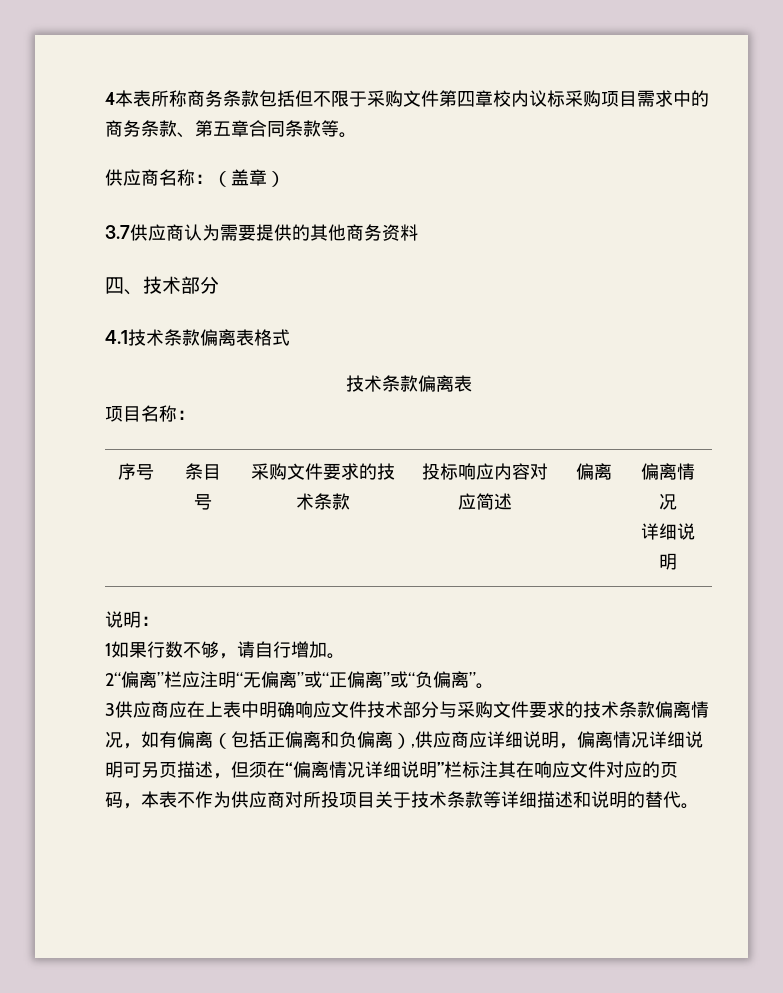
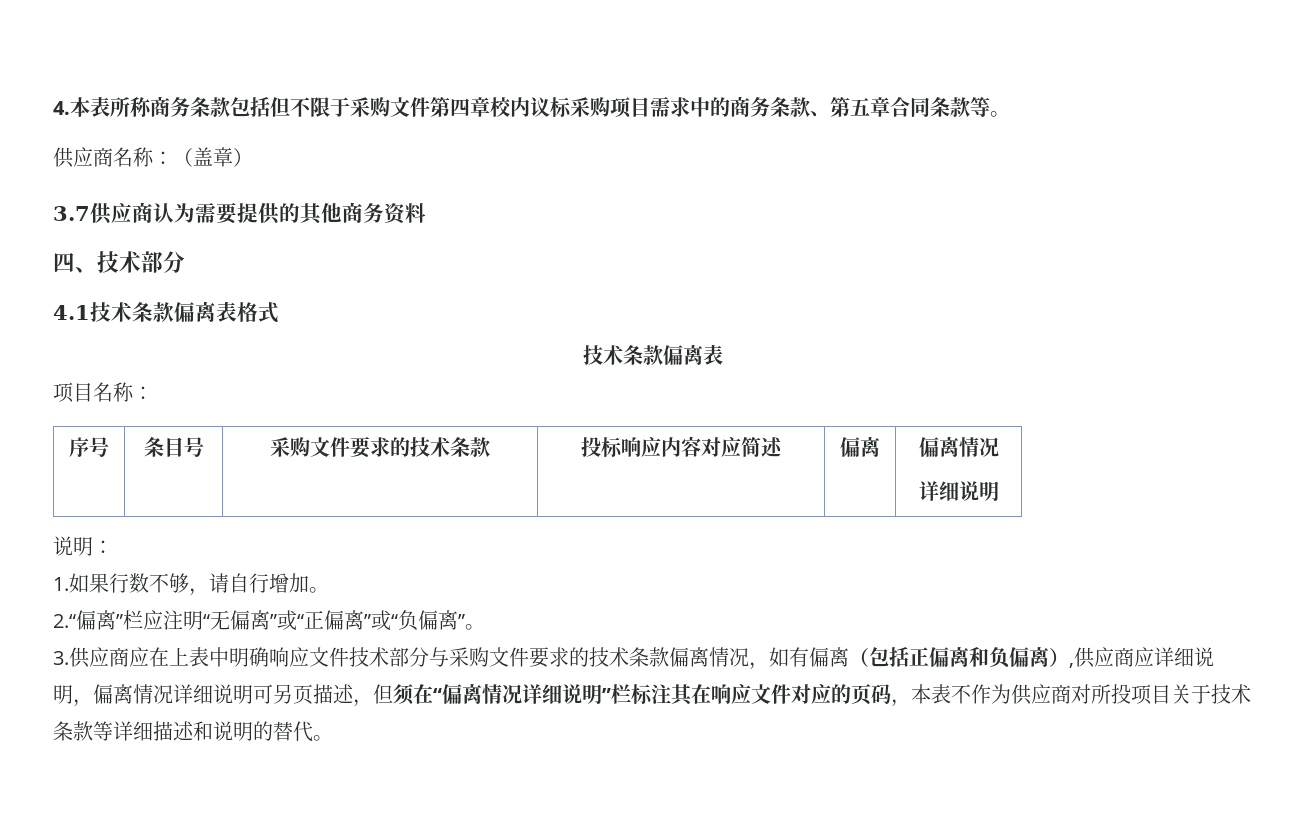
- 4本表所称商务条款包括但不限于采购文件第四章校内议标采购项目需求中的商务条款、第五章合同条款等。
+ 4.本表所称商务条款包括但不限于采购文件第四章校内议标采购项目需求中的商务条款、第五章合同条款等。
- 1如果行数不够，请自行增加。
+ 1.如果行数不够，请自行增加。
- 2“偏离”栏应注明“无偏离”或“正偏离”或“负偏离”。
+ 2.“偏离”栏应注明“无偏离”或“正偏离”或“负偏离”。
- 3供应商应在上表中明确响应文件技术部分与采购文件要求的技术条款偏离情况，如有偏离（包括正偏离和负偏离）,供应商应详细说明，偏离情况详细说明可另页描述，但须在“偏离情况详细说明”栏标注其在响应文件对应的页码，本表不作为供应商对所投项目关于技术条款等详细描述和说明的替代。
+ 3.供应商应在上表中明确响应文件技术部分与采购文件要求的技术条款偏离情况，如有偏离（包括正偏离和负偏离）,供应商应详细说明，偏离情况详细说明可另页描述，但须在“偏离情况详细说明”栏标注其在响应文件对应的页码，本表不作为供应商对所投项目关于技术条款等详细描述和说明的替代。

